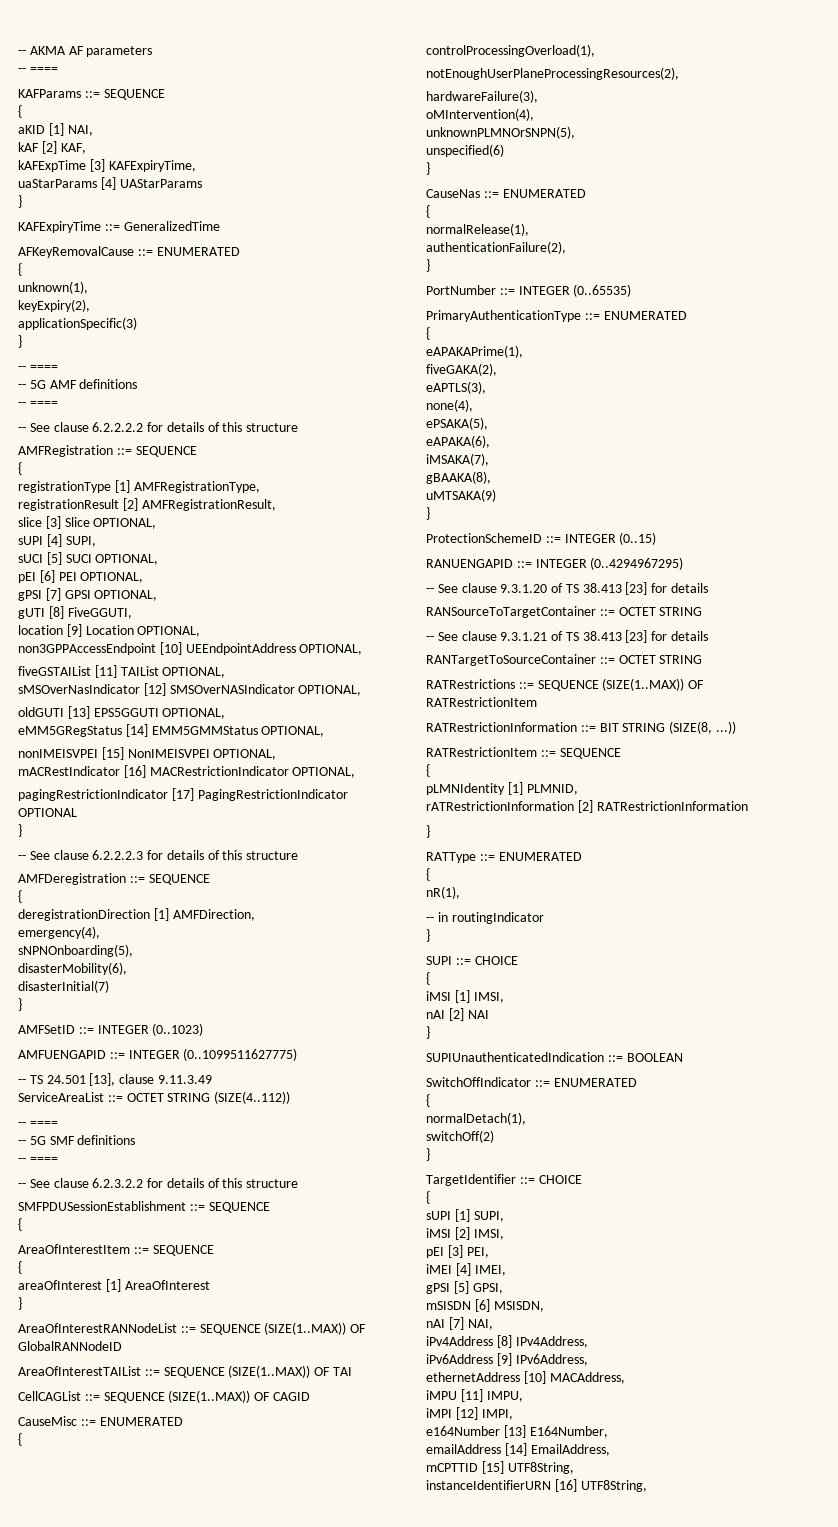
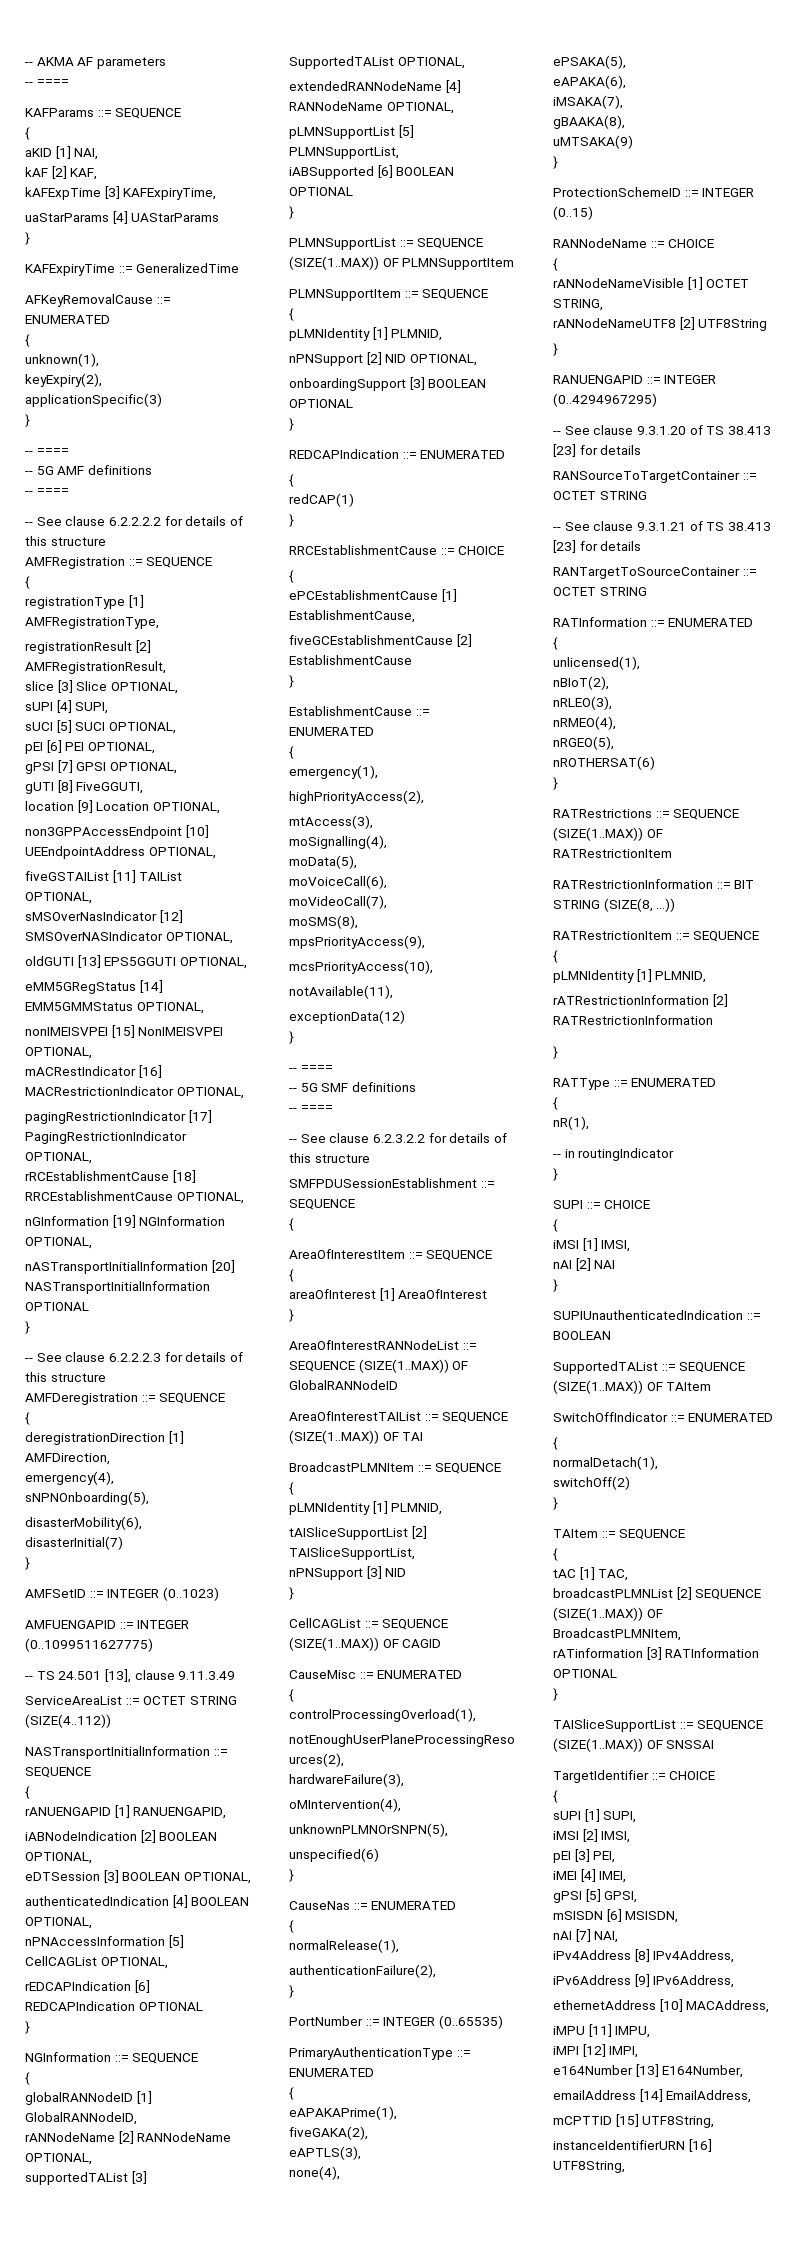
- pagingRestrictionIndicator [17] PagingRestrictionIndicator OPTIONAL
+ pagingRestrictionIndicator [17] PagingRestrictionIndicator OPTIONAL,
+ rRCEstablishmentCause [18] RRCEstablishmentCause OPTIONAL,
+ nGInformation [19] NGInformation OPTIONAL,
+ nASTransportInitialInformation [20] NASTransportInitialInformation OPTIONAL
+ NASTransportInitialInformation ::= SEQUENCE
+ {
+ rANUENGAPID [1] RANUENGAPID,
+ iABNodeIndication [2] BOOLEAN OPTIONAL,
+ eDTSession [3] BOOLEAN OPTIONAL,
+ authenticatedIndication [4] BOOLEAN OPTIONAL,
+ nPNAccessInformation [5] CellCAGList OPTIONAL,
+ rEDCAPIndication [6] REDCAPIndication OPTIONAL
+ }
+ NGInformation ::= SEQUENCE
+ {
+ globalRANNodeID [1] GlobalRANNodeID,
+ rANNodeName [2] RANNodeName OPTIONAL,
+ supportedTAList [3] SupportedTAList OPTIONAL,
+ extendedRANNodeName [4] RANNodeName OPTIONAL,
+ pLMNSupportList [5] PLMNSupportList,
+ iABSupported [6] BOOLEAN OPTIONAL
+ }
+ PLMNSupportList ::= SEQUENCE (SIZE(1..MAX)) OF PLMNSupportItem
+ PLMNSupportItem ::= SEQUENCE
+ {
+ pLMNIdentity [1] PLMNID,
+ nPNSupport [2] NID OPTIONAL,
+ onboardingSupport [3] BOOLEAN OPTIONAL
+ }
+ REDCAPIndication ::= ENUMERATED
+ {
+ redCAP(1)
+ }
+ RRCEstablishmentCause ::= CHOICE
+ {
+ ePCEstablishmentCause [1] EstablishmentCause,
+ fiveGCEstablishmentCause [2] EstablishmentCause
+ }
+ EstablishmentCause ::= ENUMERATED
+ {
+ emergency(1),
+ highPriorityAccess(2),
+ mtAccess(3),
+ moSignalling(4),
+ moData(5),
+ moVoiceCall(6),
+ moVideoCall(7),
+ moSMS(8),
+ mpsPriorityAccess(9),
+ mcsPriorityAccess(10),
+ notAvailable(11),
+ exceptionData(12)
+ }
+ BroadcastPLMNItem ::= SEQUENCE
+ {
+ pLMNIdentity [1] PLMNID,
+ tAISliceSupportList [2] TAISliceSupportList,
+ nPNSupport [3] NID
+ }
+ RANNodeName ::= CHOICE
+ {
+ rANNodeNameVisible [1] OCTET STRING,
+ rANNodeNameUTF8 [2] UTF8String
+ }
+ RATInformation ::= ENUMERATED
+ {
+ unlicensed(1),
+ nBIoT(2),
+ nRLEO(3),
+ nRMEO(4),
+ nRGEO(5),
+ nROTHERSAT(6)
+ }
+ SupportedTAList ::= SEQUENCE (SIZE(1..MAX)) OF TAItem
+ TAItem ::= SEQUENCE
+ {
+ tAC [1] TAC,
+ broadcastPLMNList [2] SEQUENCE (SIZE(1..MAX)) OF BroadcastPLMNItem,
+ rATinformation [3] RATInformation OPTIONAL
+ }
+ TAISliceSupportList ::= SEQUENCE (SIZE(1..MAX)) OF SNSSAI

